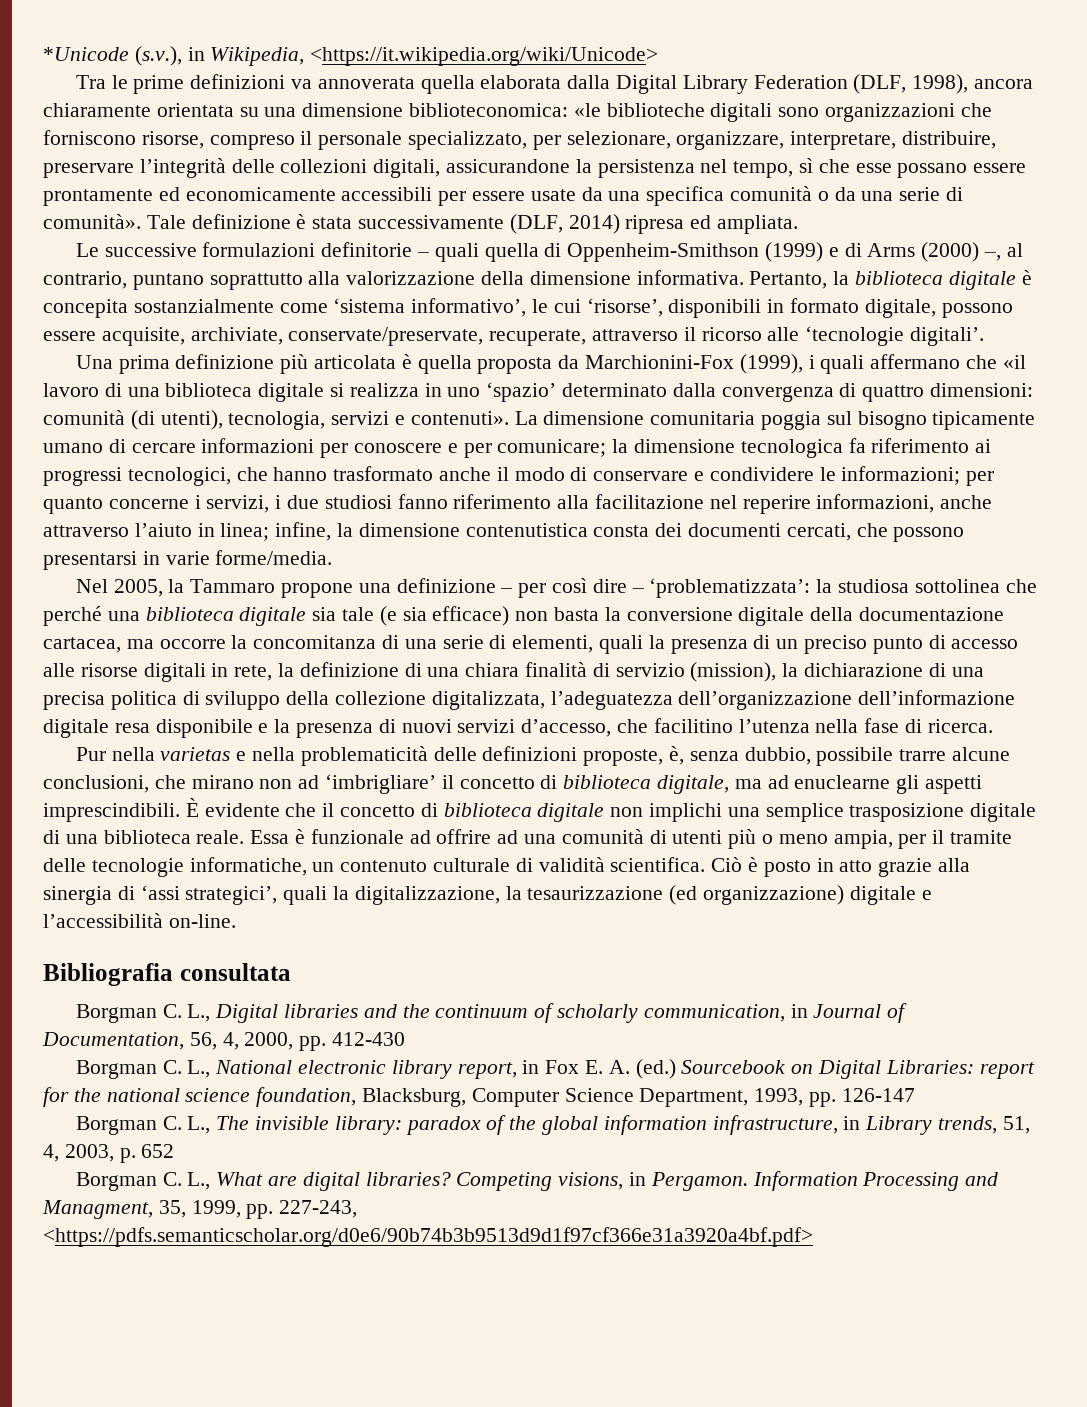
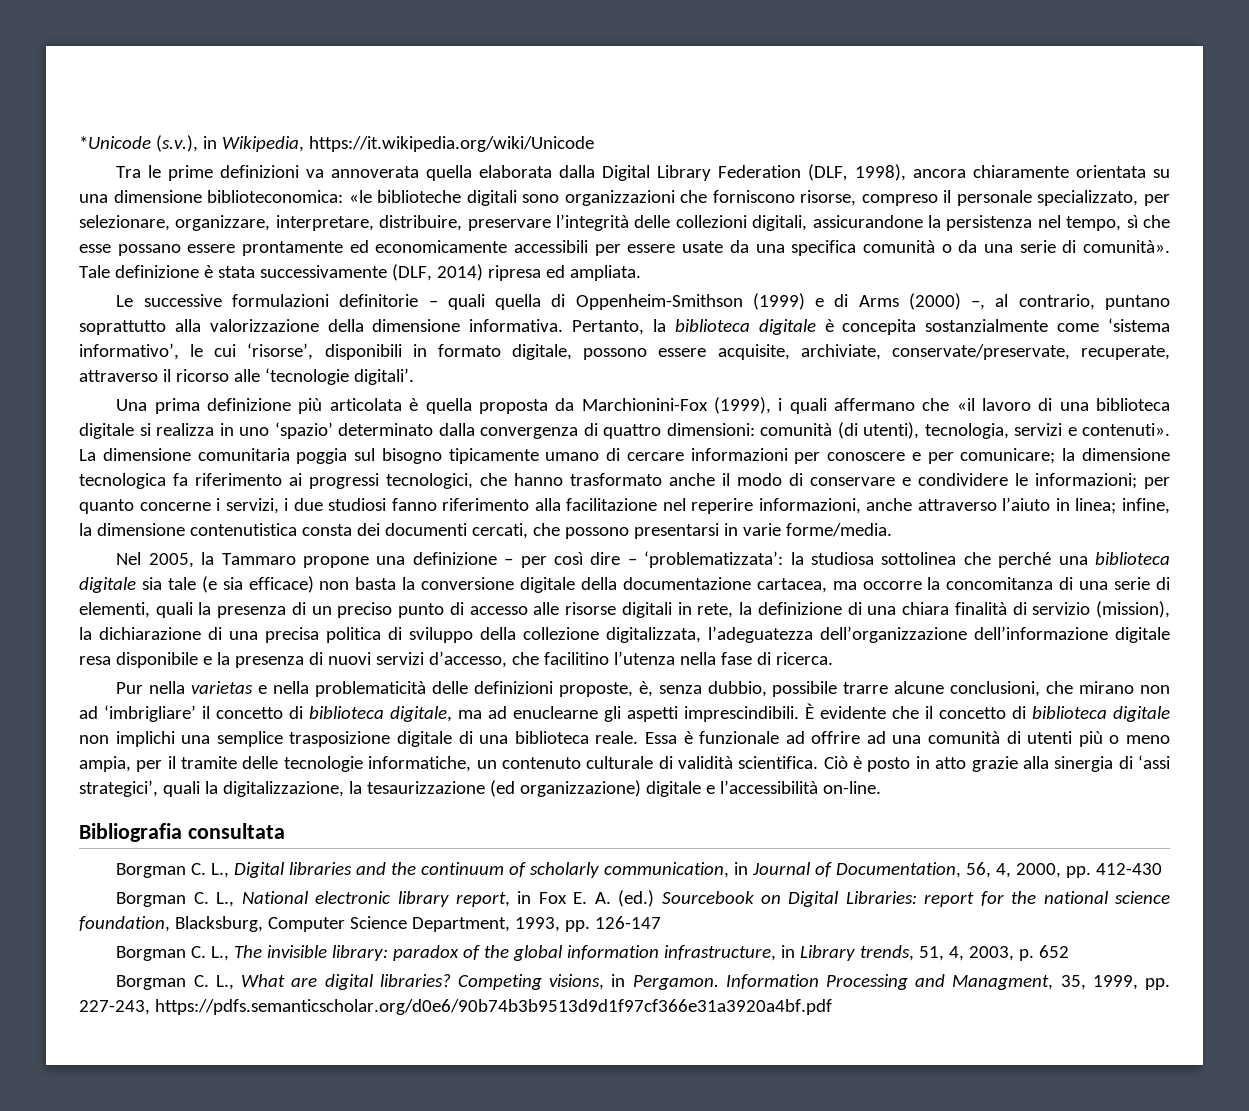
- *Unicode (s.v.), in Wikipedia, <https://it.wikipedia.org/wiki/Unicode>
+ *Unicode (s.v.), in Wikipedia, https://it.wikipedia.org/wiki/Unicode
- Information Processing and Managment, 35, 1999, pp. 227-243, <https://pdfs.semanticscholar.org/d0e6/90b74b3b9513d9d1f97cf366e31a3920a4bf.pdf>
+ Information Processing and Managment, 35, 1999, pp. 227-243, https://pdfs.semanticscholar.org/d0e6/90b74b3b9513d9d1f97cf366e31a3920a4bf.pdf

